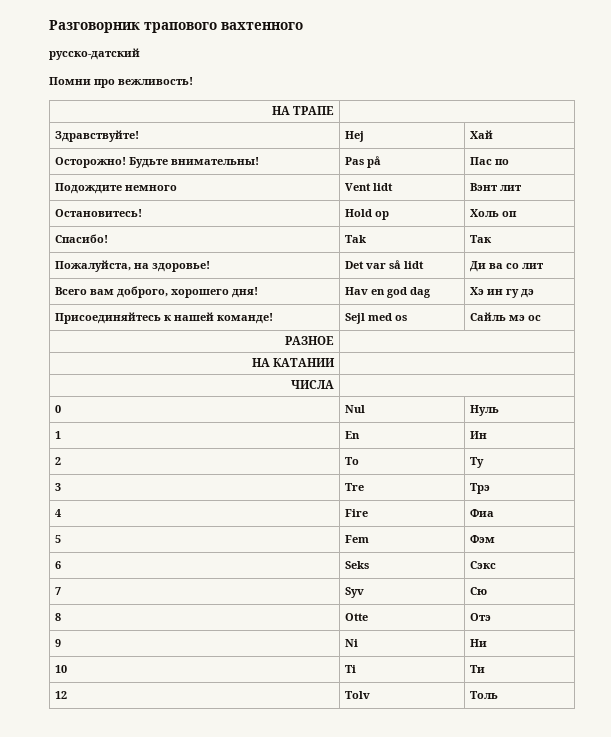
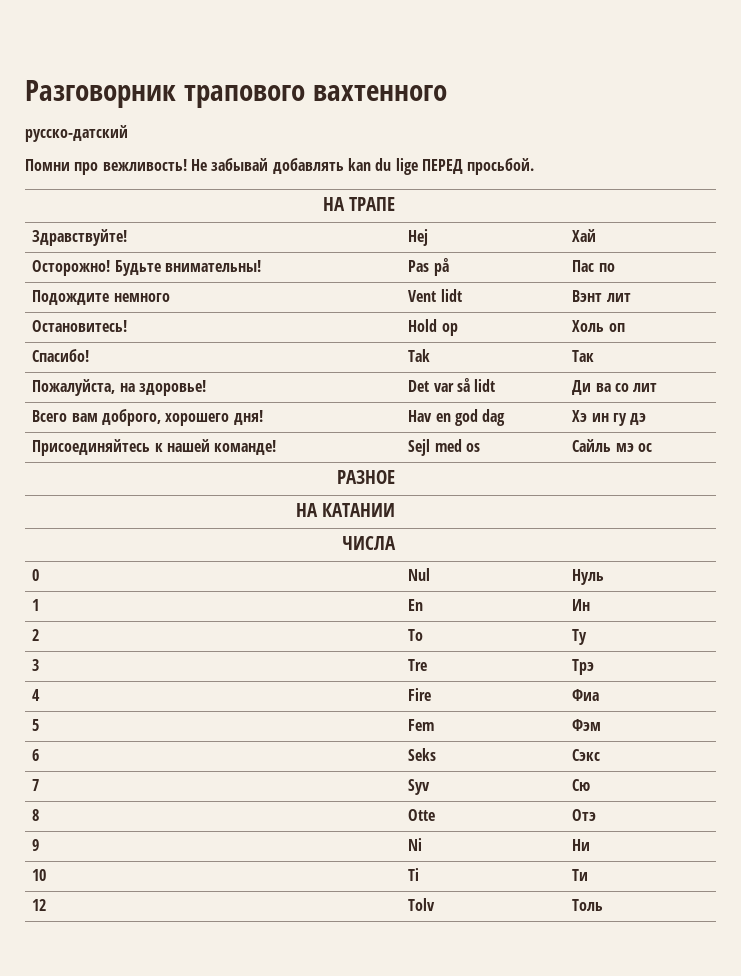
+ Не забывай добавлять kan du lige ПЕРЕД просьбой.

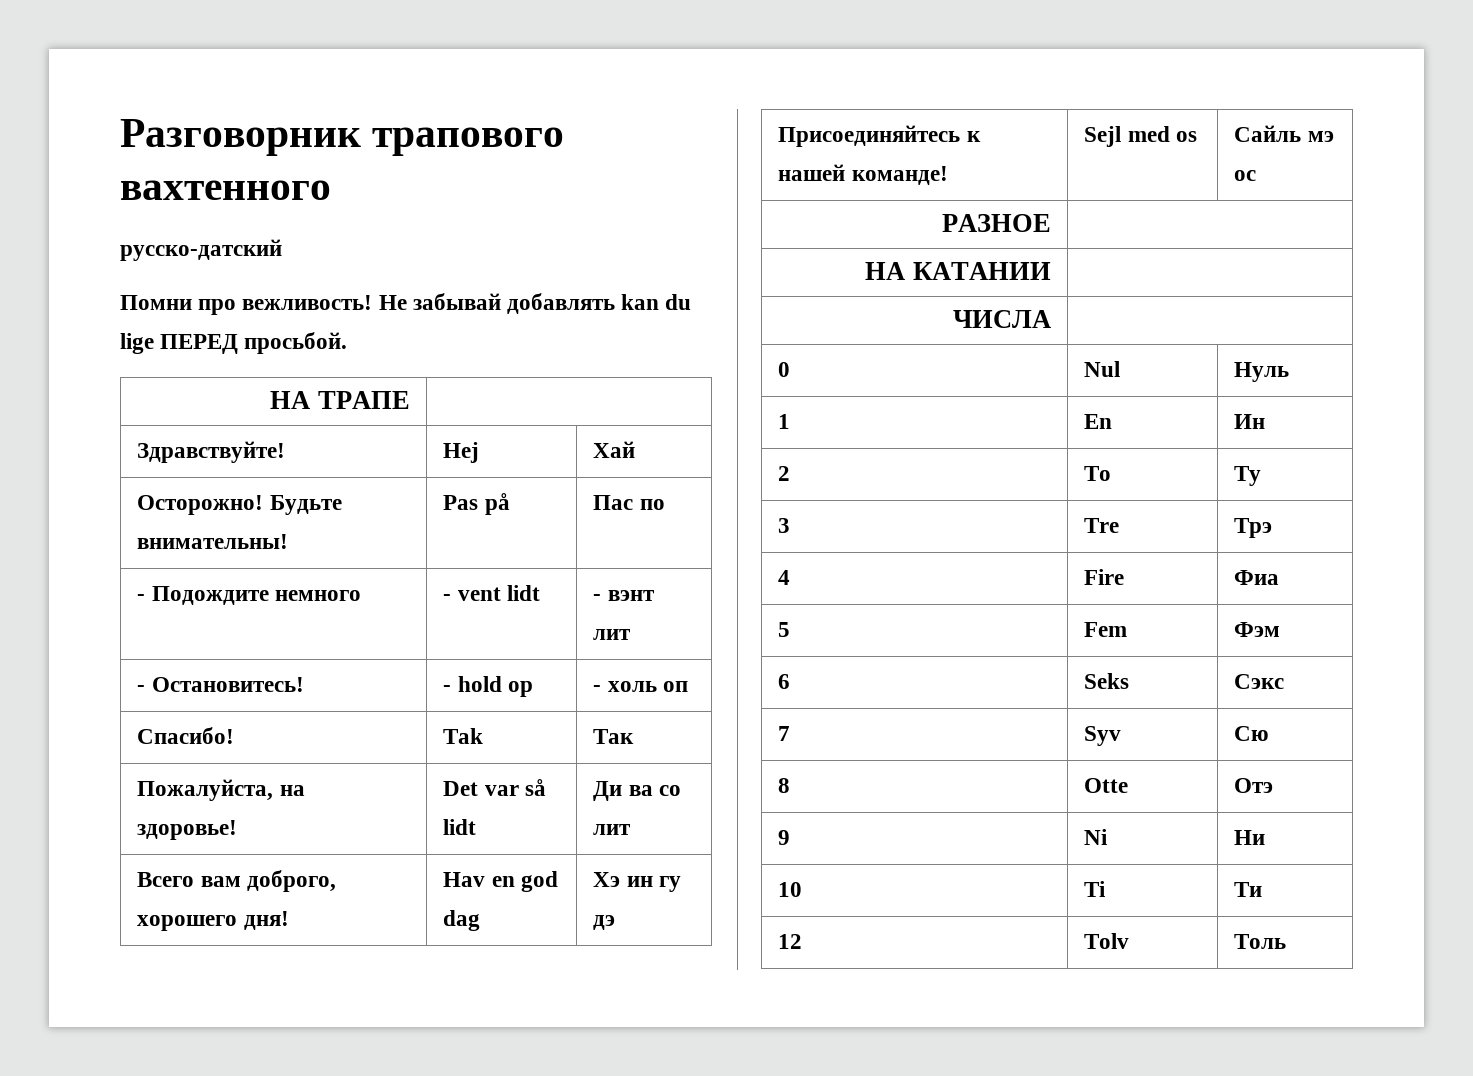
- Подождите немного | Vent lidt | Вэнт лит
- Остановитесь! | Hold op | Холь оп
+ - Подождите немного | - vent lidt | - вэнт лит
+ - Остановитесь! | - hold op | - холь оп

